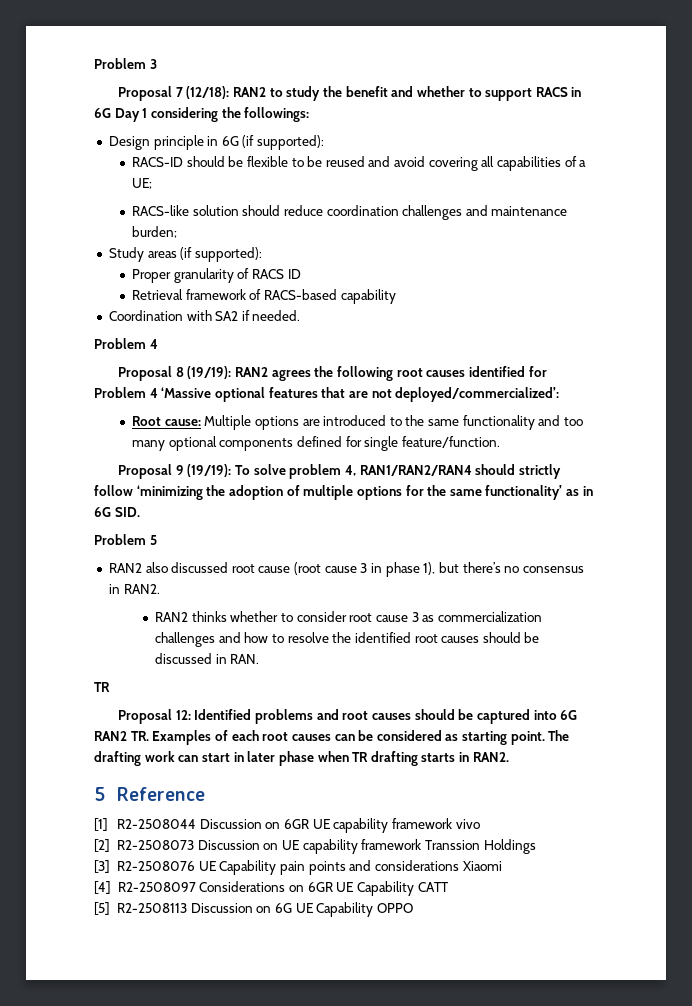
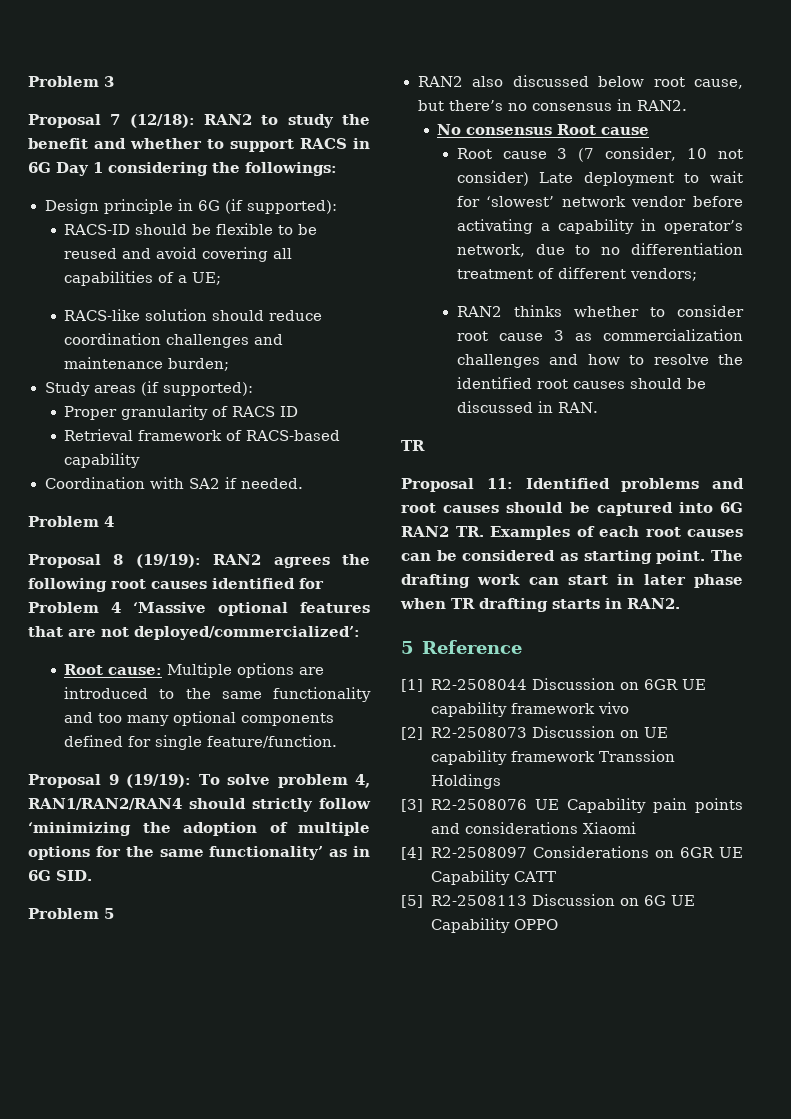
- RAN2 also discussed root cause (root cause 3 in phase 1), but there’s no consensus in RAN2.
+ RAN2 also discussed below root cause, but there’s no consensus in RAN2.
+ No consensus Root cause
+ Root cause 3 (7 consider, 10 not consider) Late deployment to wait for ‘slowest’ network vendor before activating a capability in operator’s network, due to no differentiation treatment of different vendors;
- Proposal 12: Identified problems and root causes should be captured into 6G RAN2 TR. Examples of each root causes can be considered as starting point.
+ Proposal 11: Identified problems and root causes should be captured into 6G RAN2 TR. Examples of each root causes can be considered as starting point.

